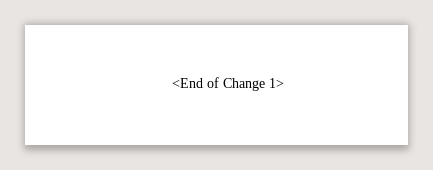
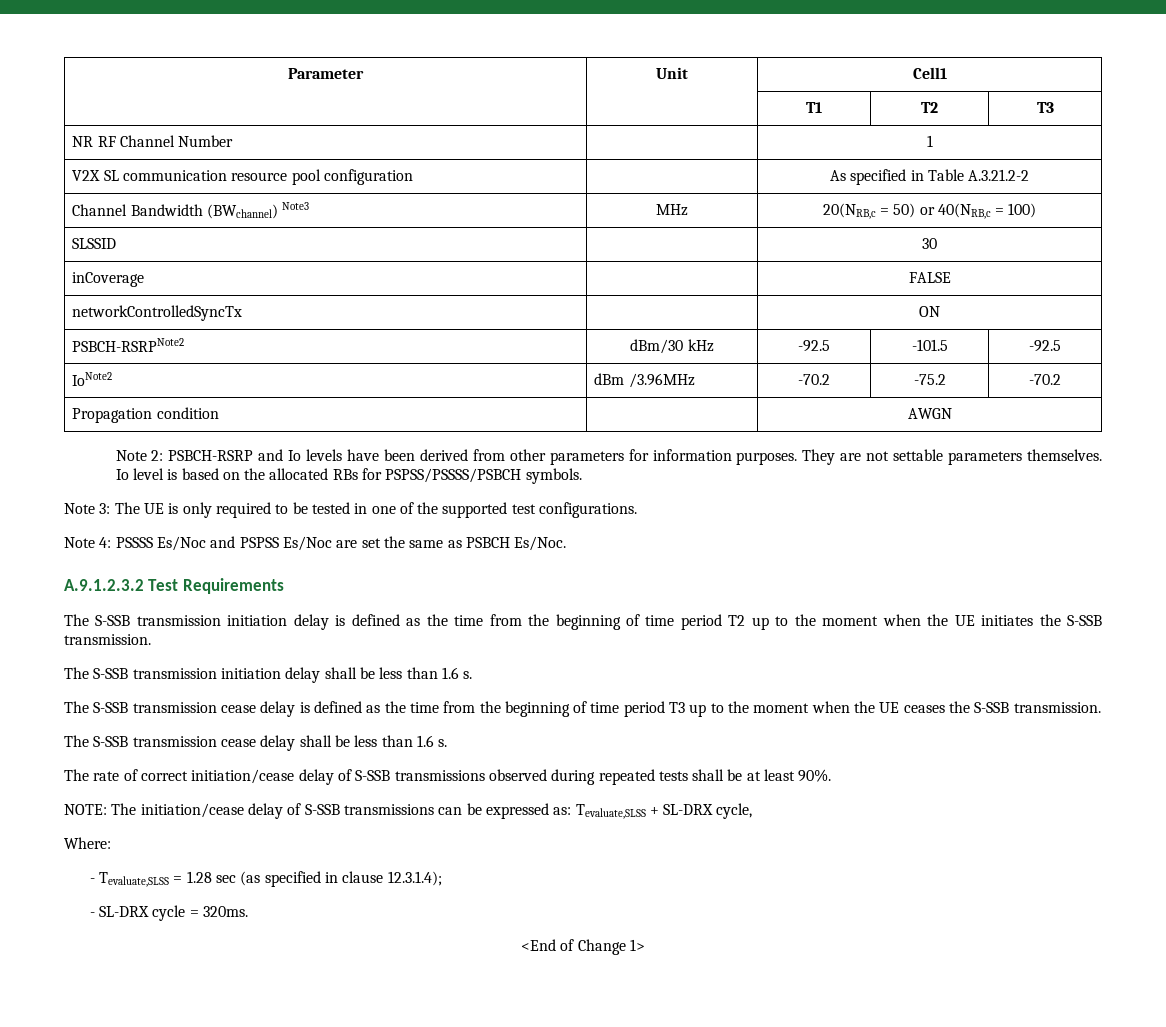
+ Parameter | Unit | Cell1
+ | | T1 | T2 | T3
+ NR RF Channel Number | | 1
+ V2X SL communication resource pool configuration | | As specified in Table A.3.21.2-2
+ Channel Bandwidth (BWchannel) Note3 | MHz | 20(NRB,c = 50) or 40(NRB,c = 100)
+ SLSSID | | 30
+ inCoverage | | FALSE
+ networkControlledSyncTx | | ON
+ PSBCH-RSRPNote2 | dBm/30 kHz | -92.5 | -101.5 | -92.5
+ IoNote2 | dBm /3.96MHz | -70.2 | -75.2 | -70.2
+ Propagation condition | | AWGN
+ Note 2: PSBCH-RSRP and Io levels have been derived from other parameters for information purposes. They are not settable parameters themselves. Io level is based on the allocated RBs for PSPSS/PSSSS/PSBCH symbols.
+ Note 3: The UE is only required to be tested in one of the supported test configurations.
+ Note 4: PSSSS Es/Noc and PSPSS Es/Noc are set the same as PSBCH Es/Noc.
+ A.9.1.2.3.2 Test Requirements
+ The S-SSB transmission initiation delay is defined as the time from the beginning of time period T2 up to the moment when the UE initiates the S-SSB transmission.
+ The S-SSB transmission initiation delay shall be less than 1.6 s.
+ The S-SSB transmission cease delay is defined as the time from the beginning of time period T3 up to the moment when the UE ceases the S-SSB transmission.
+ The S-SSB transmission cease delay shall be less than 1.6 s.
+ The rate of correct initiation/cease delay of S-SSB transmissions observed during repeated tests shall be at least 90%.
+ NOTE: The initiation/cease delay of S-SSB transmissions can be expressed as: Tevaluate,SLSS + SL-DRX cycle,
+ Where:
+ - Tevaluate,SLSS = 1.28 sec (as specified in clause 12.3.1.4);
+ - SL-DRX cycle = 320ms.

